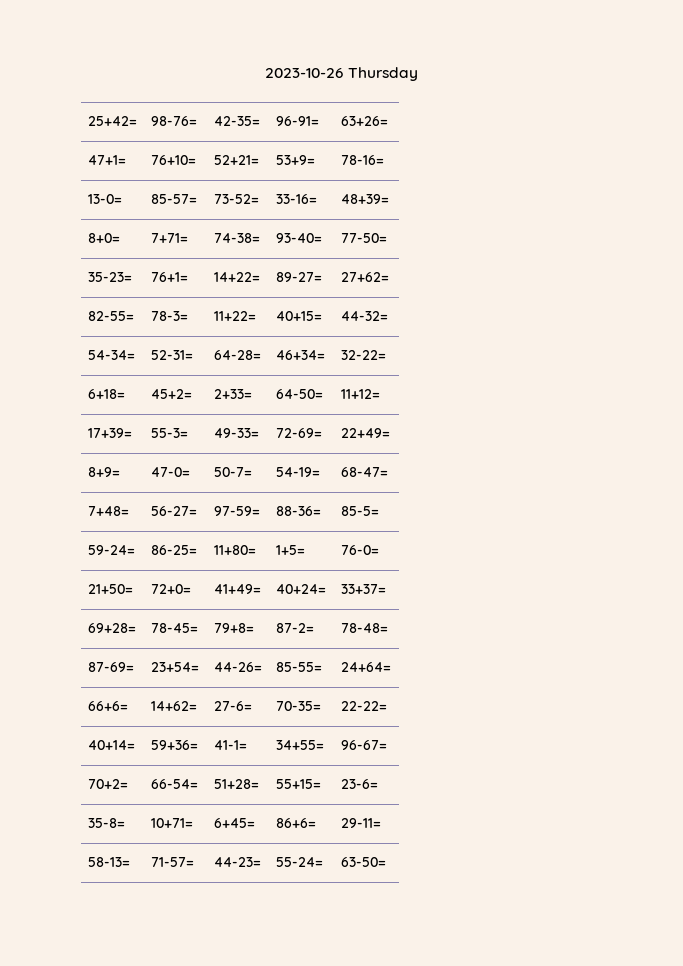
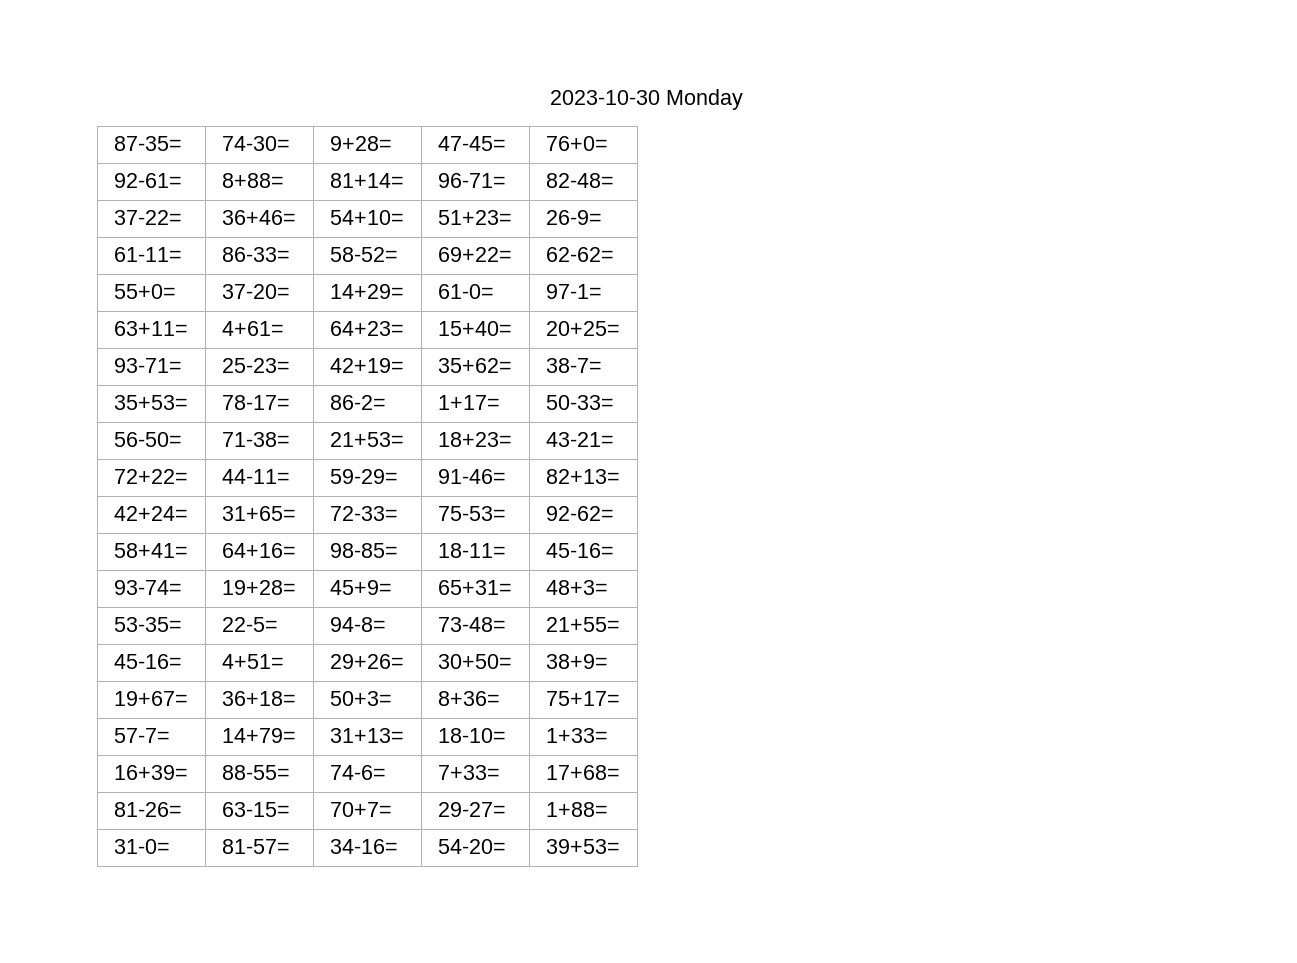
- 2023-10-26 Thursday
- 25+42= | 98-76= | 42-35= | 96-91= | 63+26=
- 47+1= | 76+10= | 52+21= | 53+9= | 78-16=
- 13-0= | 85-57= | 73-52= | 33-16= | 48+39=
- 8+0= | 7+71= | 74-38= | 93-40= | 77-50=
- 35-23= | 76+1= | 14+22= | 89-27= | 27+62=
- 82-55= | 78-3= | 11+22= | 40+15= | 44-32=
- 54-34= | 52-31= | 64-28= | 46+34= | 32-22=
- 6+18= | 45+2= | 2+33= | 64-50= | 11+12=
- 17+39= | 55-3= | 49-33= | 72-69= | 22+49=
- 8+9= | 47-0= | 50-7= | 54-19= | 68-47=
- 7+48= | 56-27= | 97-59= | 88-36= | 85-5=
- 59-24= | 86-25= | 11+80= | 1+5= | 76-0=
- 21+50= | 72+0= | 41+49= | 40+24= | 33+37=
- 69+28= | 78-45= | 79+8= | 87-2= | 78-48=
- 87-69= | 23+54= | 44-26= | 85-55= | 24+64=
- 66+6= | 14+62= | 27-6= | 70-35= | 22-22=
- 40+14= | 59+36= | 41-1= | 34+55= | 96-67=
- 70+2= | 66-54= | 51+28= | 55+15= | 23-6=
- 35-8= | 10+71= | 6+45= | 86+6= | 29-11=
- 58-13= | 71-57= | 44-23= | 55-24= | 63-50=
+ 2023-10-30 Monday
+ 87-35= | 74-30= | 9+28= | 47-45= | 76+0=
+ 92-61= | 8+88= | 81+14= | 96-71= | 82-48=
+ 37-22= | 36+46= | 54+10= | 51+23= | 26-9=
+ 61-11= | 86-33= | 58-52= | 69+22= | 62-62=
+ 55+0= | 37-20= | 14+29= | 61-0= | 97-1=
+ 63+11= | 4+61= | 64+23= | 15+40= | 20+25=
+ 93-71= | 25-23= | 42+19= | 35+62= | 38-7=
+ 35+53= | 78-17= | 86-2= | 1+17= | 50-33=
+ 56-50= | 71-38= | 21+53= | 18+23= | 43-21=
+ 72+22= | 44-11= | 59-29= | 91-46= | 82+13=
+ 42+24= | 31+65= | 72-33= | 75-53= | 92-62=
+ 58+41= | 64+16= | 98-85= | 18-11= | 45-16=
+ 93-74= | 19+28= | 45+9= | 65+31= | 48+3=
+ 53-35= | 22-5= | 94-8= | 73-48= | 21+55=
+ 45-16= | 4+51= | 29+26= | 30+50= | 38+9=
+ 19+67= | 36+18= | 50+3= | 8+36= | 75+17=
+ 57-7= | 14+79= | 31+13= | 18-10= | 1+33=
+ 16+39= | 88-55= | 74-6= | 7+33= | 17+68=
+ 81-26= | 63-15= | 70+7= | 29-27= | 1+88=
+ 31-0= | 81-57= | 34-16= | 54-20= | 39+53=

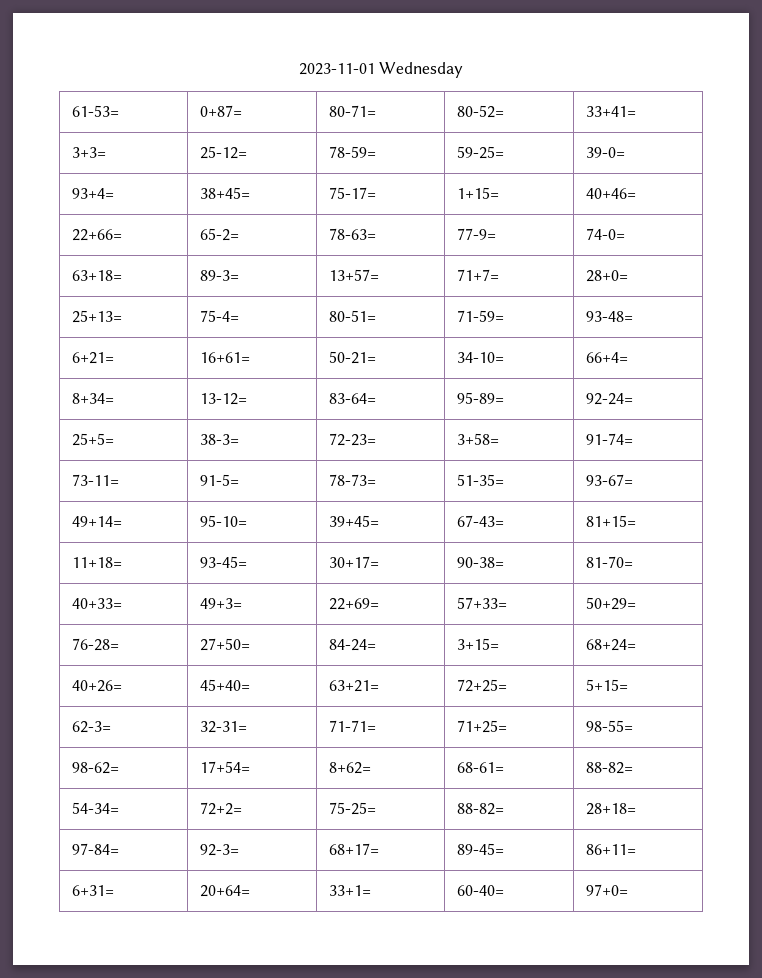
- 2023-10-30 Monday
- 87-35= | 74-30= | 9+28= | 47-45= | 76+0=
- 92-61= | 8+88= | 81+14= | 96-71= | 82-48=
- 37-22= | 36+46= | 54+10= | 51+23= | 26-9=
- 61-11= | 86-33= | 58-52= | 69+22= | 62-62=
- 55+0= | 37-20= | 14+29= | 61-0= | 97-1=
- 63+11= | 4+61= | 64+23= | 15+40= | 20+25=
- 93-71= | 25-23= | 42+19= | 35+62= | 38-7=
- 35+53= | 78-17= | 86-2= | 1+17= | 50-33=
- 56-50= | 71-38= | 21+53= | 18+23= | 43-21=
- 72+22= | 44-11= | 59-29= | 91-46= | 82+13=
- 42+24= | 31+65= | 72-33= | 75-53= | 92-62=
- 58+41= | 64+16= | 98-85= | 18-11= | 45-16=
- 93-74= | 19+28= | 45+9= | 65+31= | 48+3=
- 53-35= | 22-5= | 94-8= | 73-48= | 21+55=
- 45-16= | 4+51= | 29+26= | 30+50= | 38+9=
- 19+67= | 36+18= | 50+3= | 8+36= | 75+17=
- 57-7= | 14+79= | 31+13= | 18-10= | 1+33=
- 16+39= | 88-55= | 74-6= | 7+33= | 17+68=
- 81-26= | 63-15= | 70+7= | 29-27= | 1+88=
- 31-0= | 81-57= | 34-16= | 54-20= | 39+53=
+ 2023-11-01 Wednesday
+ 61-53= | 0+87= | 80-71= | 80-52= | 33+41=
+ 3+3= | 25-12= | 78-59= | 59-25= | 39-0=
+ 93+4= | 38+45= | 75-17= | 1+15= | 40+46=
+ 22+66= | 65-2= | 78-63= | 77-9= | 74-0=
+ 63+18= | 89-3= | 13+57= | 71+7= | 28+0=
+ 25+13= | 75-4= | 80-51= | 71-59= | 93-48=
+ 6+21= | 16+61= | 50-21= | 34-10= | 66+4=
+ 8+34= | 13-12= | 83-64= | 95-89= | 92-24=
+ 25+5= | 38-3= | 72-23= | 3+58= | 91-74=
+ 73-11= | 91-5= | 78-73= | 51-35= | 93-67=
+ 49+14= | 95-10= | 39+45= | 67-43= | 81+15=
+ 11+18= | 93-45= | 30+17= | 90-38= | 81-70=
+ 40+33= | 49+3= | 22+69= | 57+33= | 50+29=
+ 76-28= | 27+50= | 84-24= | 3+15= | 68+24=
+ 40+26= | 45+40= | 63+21= | 72+25= | 5+15=
+ 62-3= | 32-31= | 71-71= | 71+25= | 98-55=
+ 98-62= | 17+54= | 8+62= | 68-61= | 88-82=
+ 54-34= | 72+2= | 75-25= | 88-82= | 28+18=
+ 97-84= | 92-3= | 68+17= | 89-45= | 86+11=
+ 6+31= | 20+64= | 33+1= | 60-40= | 97+0=

